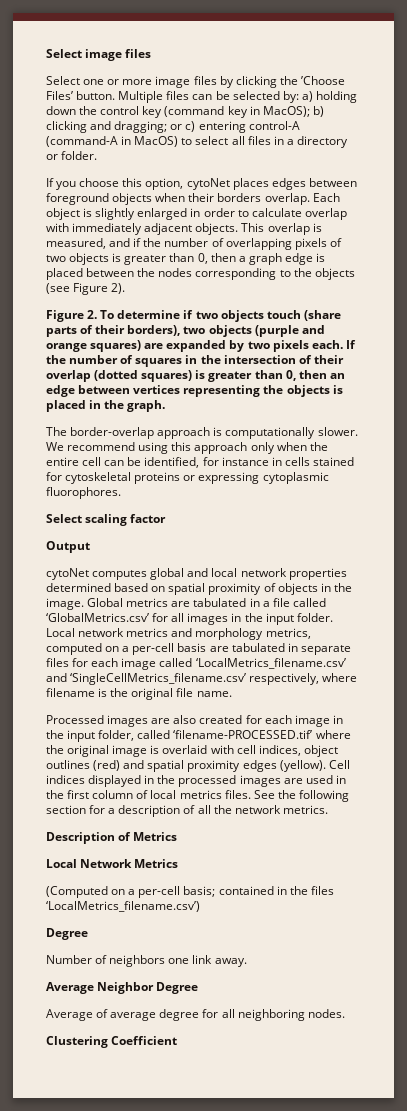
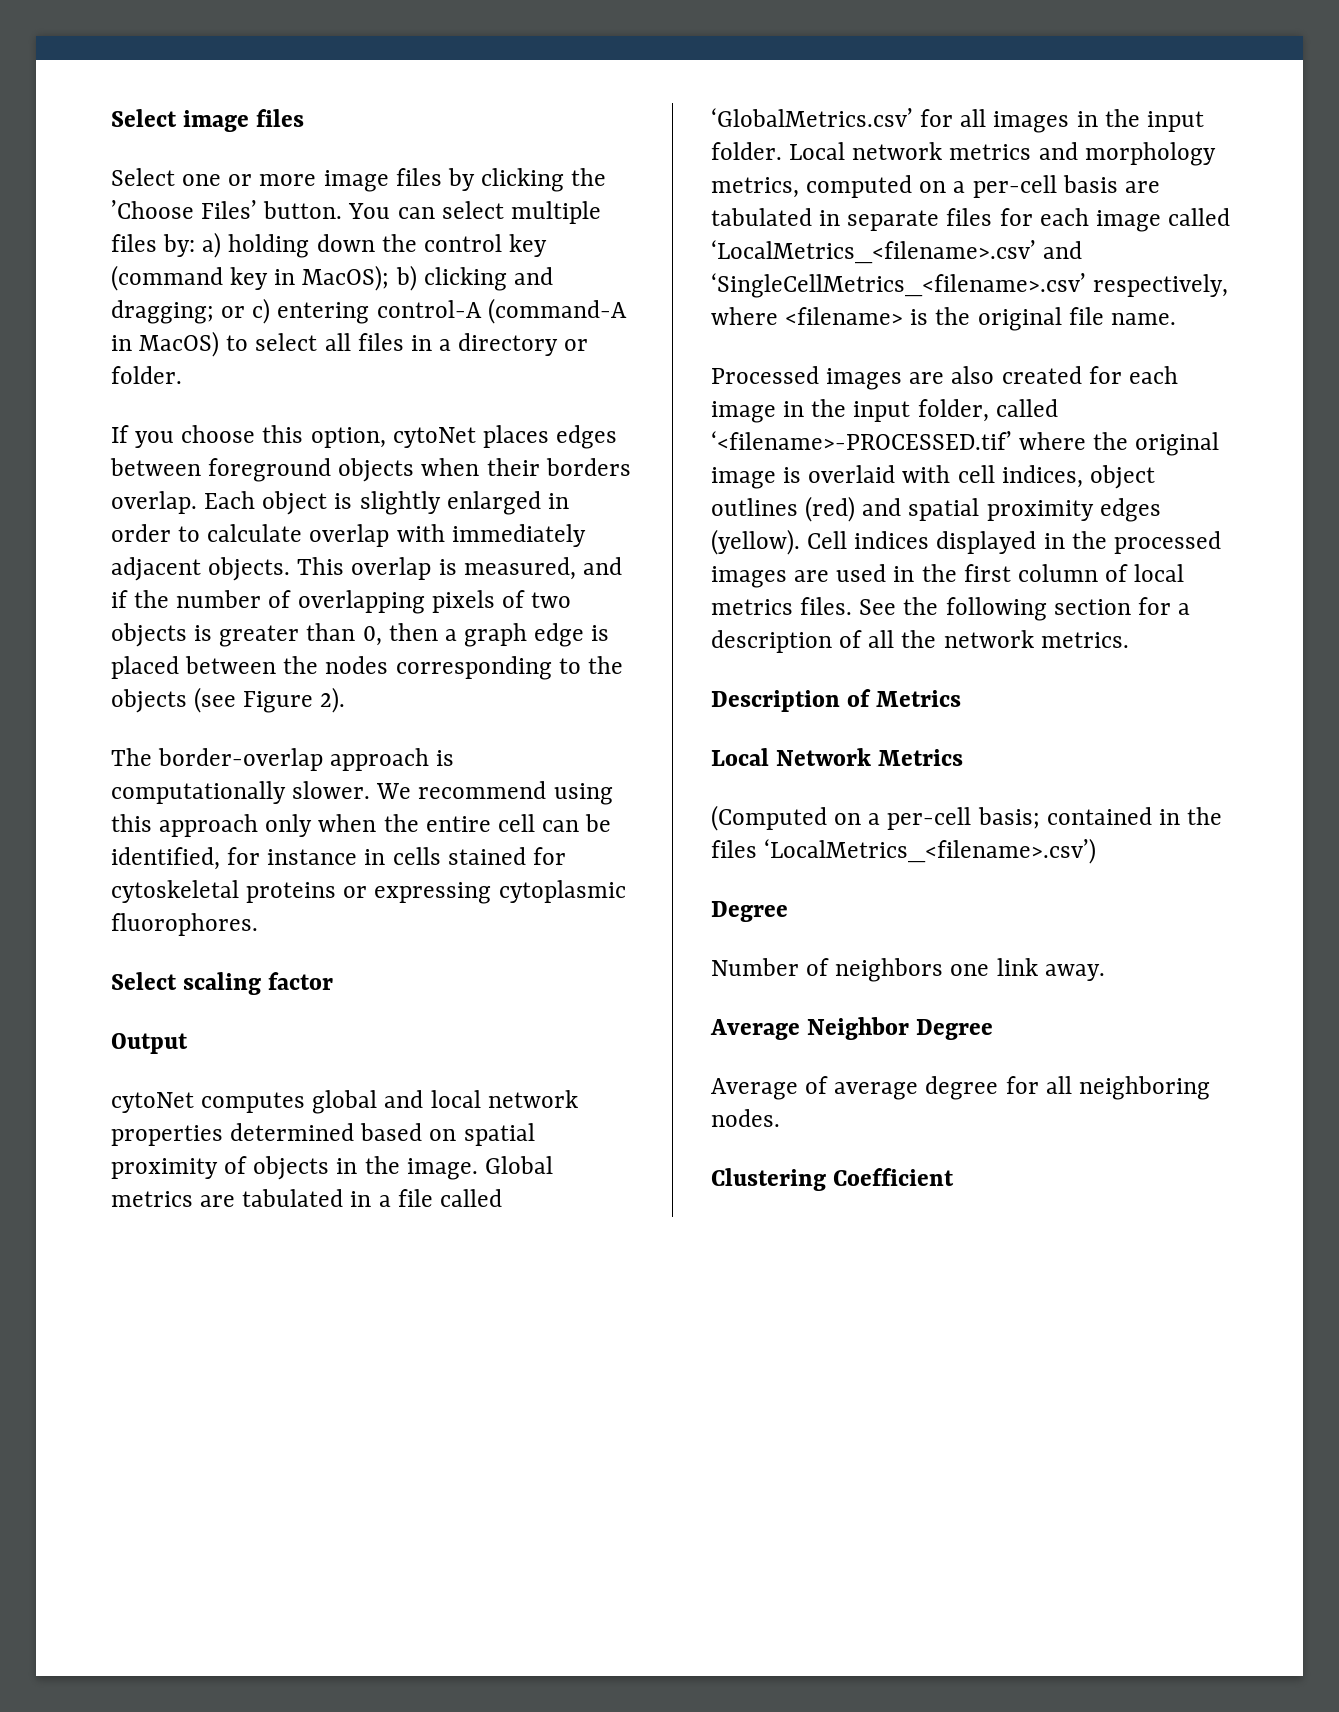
- Multiple files can be selected by: a) holding down the control key (command key in MacOS); b) clicking and dragging; or c) entering control-A (command-A in MacOS) to select all files in a directory or folder.
+ You can select multiple files by: a) holding down the control key (command key in MacOS); b) clicking and dragging; or c) entering control-A (command-A in MacOS) to select all files in a directory or folder.
- Figure 2. To determine if two objects touch (share parts of their borders), two objects (purple and orange squares) are expanded by two pixels each. If the number of squares in the intersection of their overlap (dotted squares) is greater than 0, then an edge between vertices representing the objects is placed in the graph.
- Local network metrics and morphology metrics, computed on a per-cell basis are tabulated in separate files for each image called ‘LocalMetrics_filename.csv’ and ‘SingleCellMetrics_filename.csv’ respectively, where filename is the original file name.
+ Local network metrics and morphology metrics, computed on a per-cell basis are tabulated in separate files for each image called ‘LocalMetrics_<filename>.csv’ and ‘SingleCellMetrics_<filename>.csv’ respectively, where <filename> is the original file name.
- Processed images are also created for each image in the input folder, called ‘filename-PROCESSED.tif’ where the original image is overlaid with cell indices, object outlines (red) and spatial proximity edges (yellow).
+ Processed images are also created for each image in the input folder, called ‘<filename>-PROCESSED.tif’ where the original image is overlaid with cell indices, object outlines (red) and spatial proximity edges (yellow).
- (Computed on a per-cell basis; contained in the files ‘LocalMetrics_filename.csv’)
+ (Computed on a per-cell basis; contained in the files ‘LocalMetrics_<filename>.csv’)

